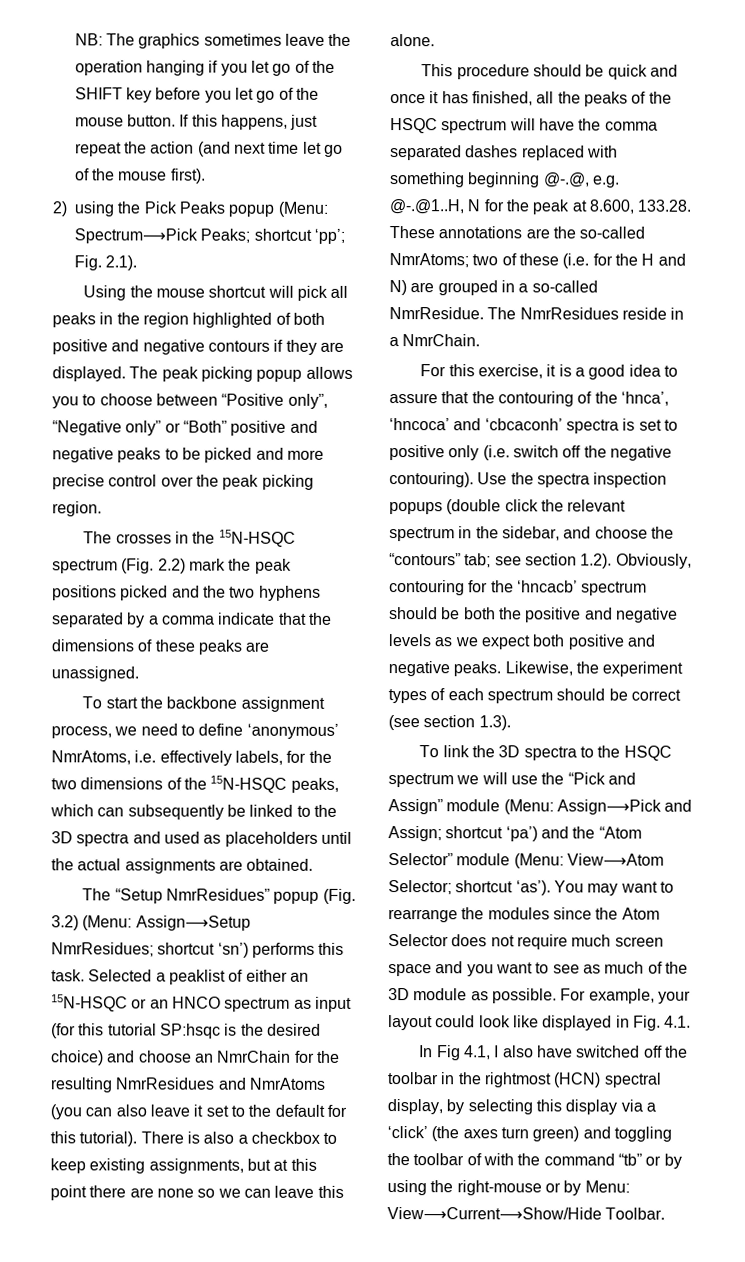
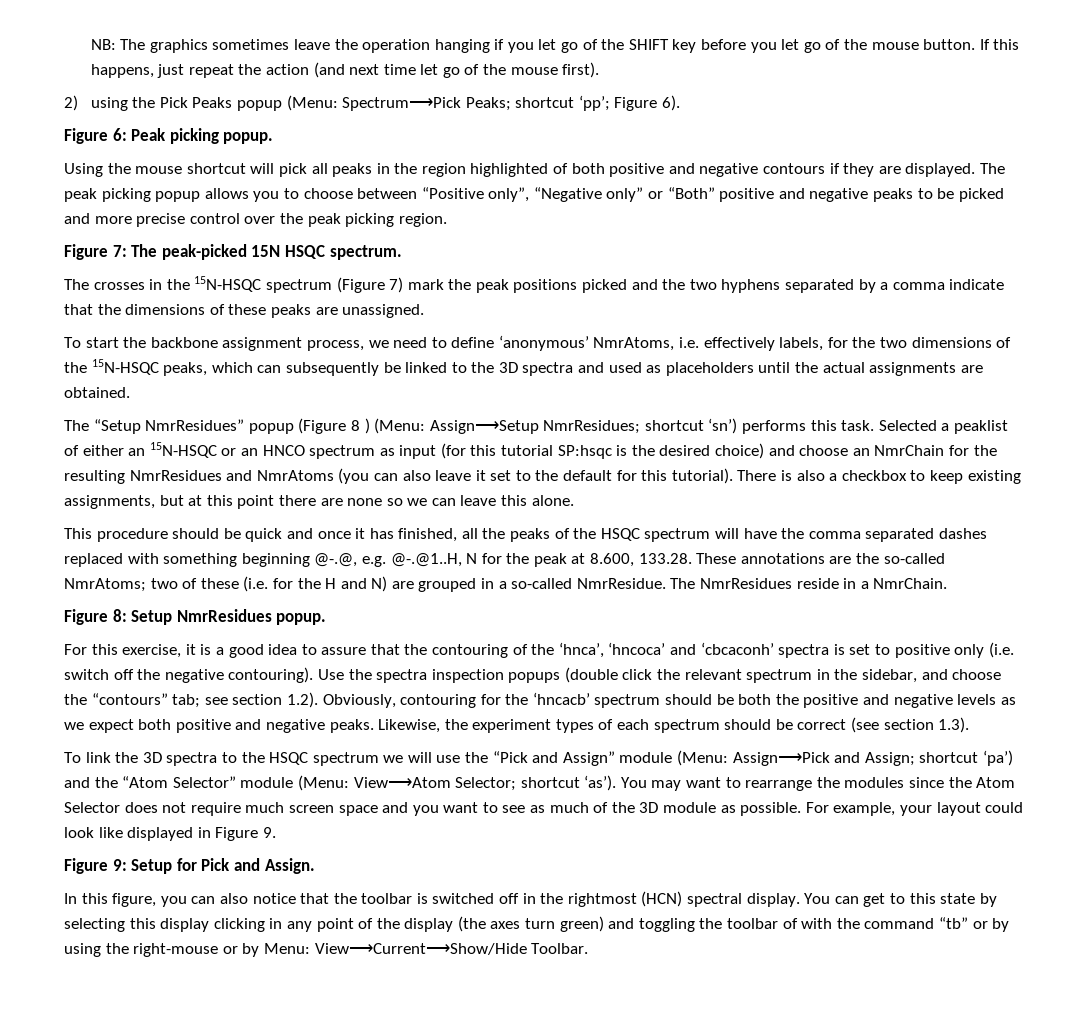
- 2) using the Pick Peaks popup (Menu: Spectrum⟶Pick Peaks; shortcut ‘pp’; Fig. 2.1).
+ 2) using the Pick Peaks popup (Menu: Spectrum⟶Pick Peaks; shortcut ‘pp’; Figure 6).
+ Figure 6: Peak picking popup.
+ Figure 7: The peak-picked 15N HSQC spectrum.
- The crosses in the 15N-HSQC spectrum (Fig. 2.2) mark the peak positions picked and the two hyphens separated by a comma indicate that the dimensions of these peaks are unassigned.
+ The crosses in the 15N-HSQC spectrum (Figure 7) mark the peak positions picked and the two hyphens separated by a comma indicate that the dimensions of these peaks are unassigned.
- The “Setup NmrResidues” popup (Fig. 3.2) (Menu: Assign⟶Setup NmrResidues; shortcut ‘sn’) performs this task.
+ The “Setup NmrResidues” popup (Figure 8 ) (Menu: Assign⟶Setup NmrResidues; shortcut ‘sn’) performs this task.
+ Figure 8: Setup NmrResidues popup.
- For example, your layout could look like displayed in Fig. 4.1.
- In Fig 4.1, I also have switched off the toolbar in the rightmost (HCN) spectral display, by selecting this display via a ‘click’ (the axes turn green) and toggling the toolbar of with the command “tb” or by using the right-mouse or by Menu: View⟶Current⟶Show/Hide Toolbar.
+ For example, your layout could look like displayed in Figure 9.
+ Figure 9: Setup for Pick and Assign.
+ In this figure, you can also notice that the toolbar is switched off in the rightmost (HCN) spectral display. You can get to this state by selecting this display clicking in any point of the display (the axes turn green) and toggling the toolbar of with the command “tb” or by using the right-mouse or by Menu: View⟶Current⟶Show/Hide Toolbar.

